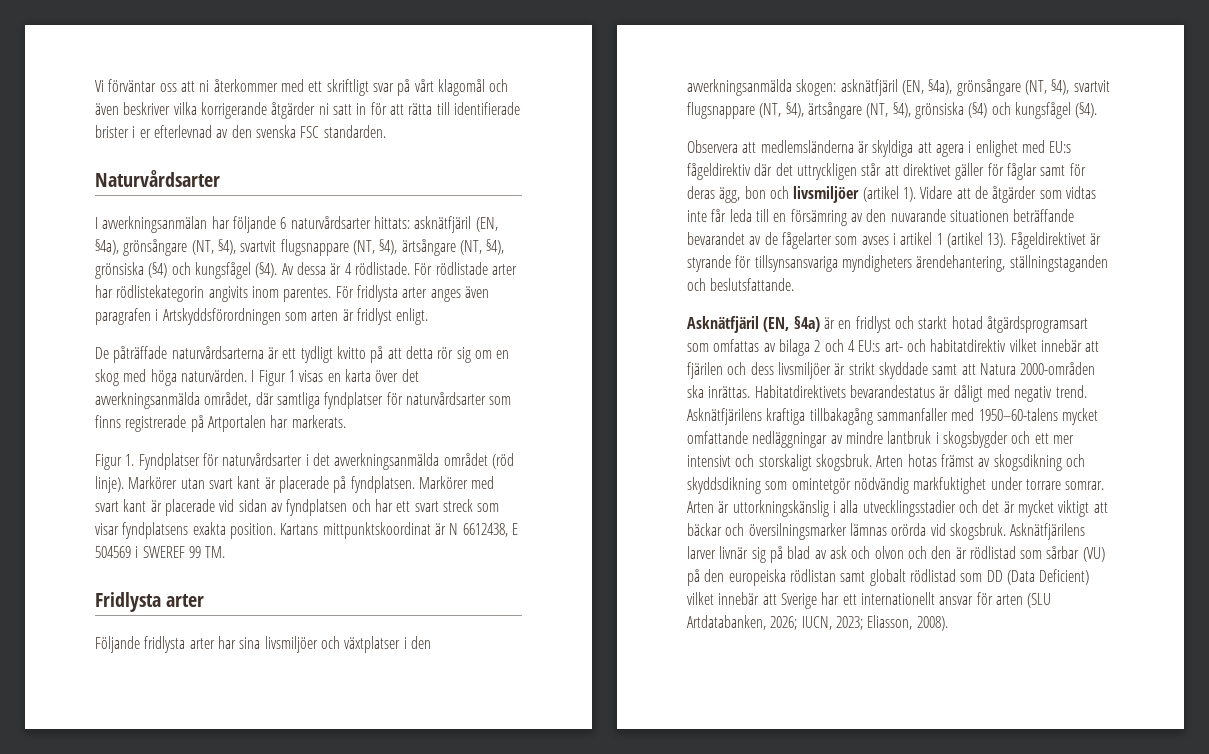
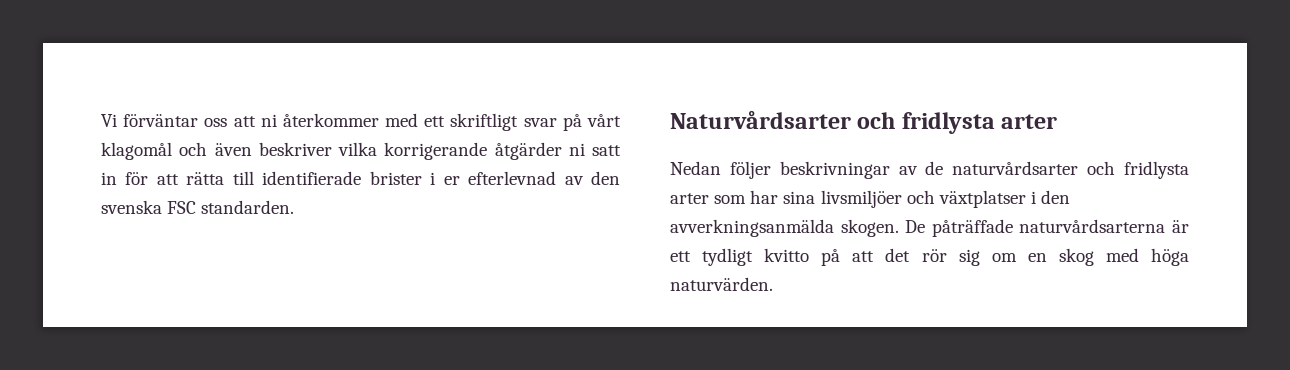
- Naturvårdsarter
- I avverkningsanmälan har följande 6 naturvårdsarter hittats: asknätfjäril (EN, §4a), grönsångare (NT, §4), svartvit flugsnappare (NT, §4), ärtsångare (NT, §4), grönsiska (§4) och kungsfågel (§4). Av dessa är 4 rödlistade. För rödlistade arter har rödlistekategorin angivits inom parentes. För fridlysta arter anges även paragrafen i Artskyddsförordningen som arten är fridlyst enligt.
- De påträffade naturvårdsarterna är ett tydligt kvitto på att detta rör sig om en skog med höga naturvärden. I Figur 1 visas en karta över det avverkningsanmälda området, där samtliga fyndplatser för naturvårdsarter som finns registrerade på Artportalen har markerats.
- Figur 1. Fyndplatser för naturvårdsarter i det avverkningsanmälda området (röd linje). Markörer utan svart kant är placerade på fyndplatsen. Markörer med svart kant är placerade vid sidan av fyndplatsen och har ett svart streck som visar fyndplatsens exakta position. Kartans mittpunktskoordinat är N 6612438, E 504569 i SWEREF 99 TM.
- Fridlysta arter
- Följande fridlysta arter har sina livsmiljöer och växtplatser i den avverkningsanmälda skogen: asknätfjäril (EN, §4a), grönsångare (NT, §4), svartvit flugsnappare (NT, §4), ärtsångare (NT, §4), grönsiska (§4) och kungsfågel (§4).
- Observera att medlemsländerna är skyldiga att agera i enlighet med EU:s fågeldirektiv där det uttryckligen står att direktivet gäller för fåglar samt för deras ägg, bon och livsmiljöer (artikel 1). Vidare att de åtgärder som vidtas inte får leda till en försämring av den nuvarande situationen beträffande bevarandet av de fågelarter som avses i artikel 1 (artikel 13). Fågeldirektivet är styrande för tillsynsansvariga myndigheters ärendehantering, ställningstaganden och beslutsfattande.
- Asknätfjäril (EN, §4a) är en fridlyst och starkt hotad åtgärdsprogramsart som omfattas av bilaga 2 och 4 EU:s art- och habitatdirektiv vilket innebär att fjärilen och dess livsmiljöer är strikt skyddade samt att Natura 2000-områden ska inrättas. Habitatdirektivets bevarandestatus är dåligt med negativ trend. Asknätfjärilens kraftiga tillbakagång sammanfaller med 1950–60-talens mycket omfattande nedläggningar av mindre lantbruk i skogsbygder och ett mer intensivt och storskaligt skogsbruk. Arten hotas främst av skogsdikning och skyddsdikning som omintetgör nödvändig markfuktighet under torrare somrar. Arten är uttorkningskänslig i alla utvecklingsstadier och det är mycket viktigt att bäckar och översilningsmarker lämnas orörda vid skogsbruk. Asknätfjärilens larver livnär sig på blad av ask och olvon och den är rödlistad som sårbar (VU) på den europeiska rödlistan samt globalt rödlistad som DD (Data Deficient) vilket innebär att Sverige har ett internationellt ansvar för arten (SLU Artdatabanken, 2026; IUCN, 2023; Eliasson, 2008).
+ Naturvårdsarter och fridlysta arter
+ Nedan följer beskrivningar av de naturvårdsarter och fridlysta arter som har sina livsmiljöer och växtplatser i den avverkningsanmälda skogen. De påträffade naturvårdsarterna är ett tydligt kvitto på att det rör sig om en skog med höga naturvärden.

